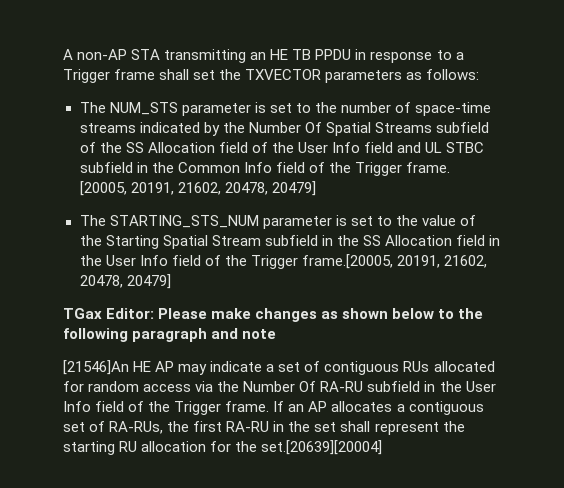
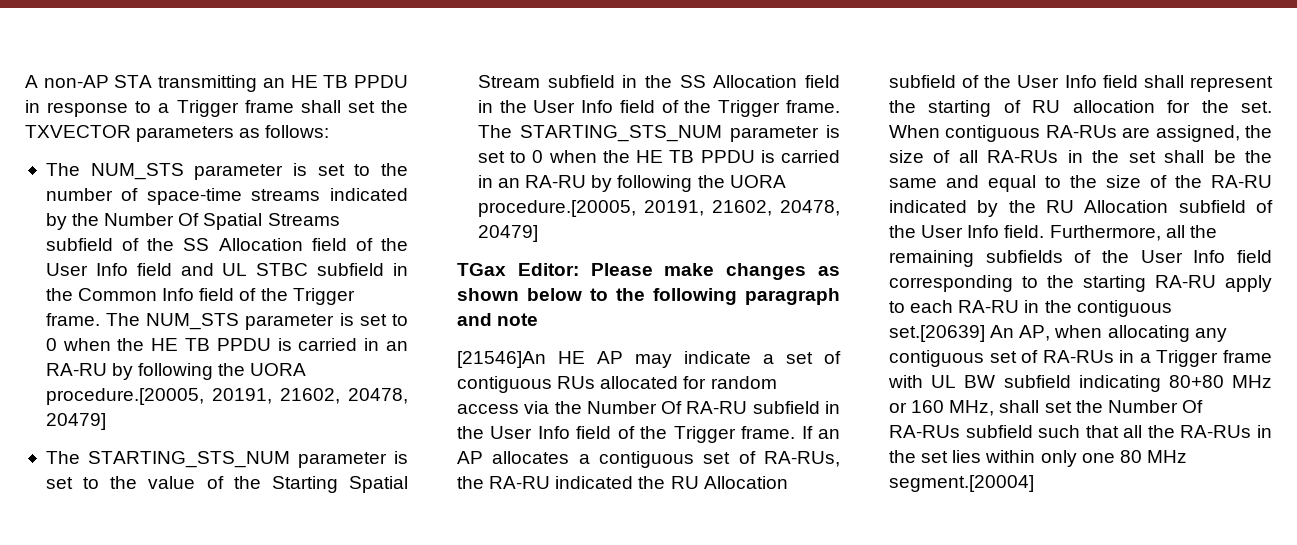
- [20005, 20191, 21602, 20478, 20479]
+ The NUM_STS parameter is set to 0 when the HE TB PPDU is carried in an RA-RU by following the UORA procedure.[20005, 20191, 21602, 20478, 20479]
- The STARTING_STS_NUM parameter is set to the value of the Starting Spatial Stream subfield in the SS Allocation field in the User Info field of the Trigger frame.[20005, 20191, 21602, 20478, 20479]
+ The STARTING_STS_NUM parameter is set to the value of the Starting Spatial Stream subfield in the SS Allocation field in the User Info field of the Trigger frame. The STARTING_STS_NUM parameter is set to 0 when the HE TB PPDU is carried in an RA-RU by following the UORA procedure.[20005, 20191, 21602, 20478, 20479]
- If an AP allocates a contiguous set of RA-RUs, the first RA-RU in the set shall represent the starting RU allocation for the set.[20639][20004]
+ If an AP allocates a contiguous set of RA-RUs, the RA-RU indicated the RU Allocation subfield of the User Info field shall represent the starting of RU allocation for the set. When contiguous RA-RUs are assigned, the size of all RA-RUs in the set shall be the same and equal to the size of the RA-RU indicated by the RU Allocation subfield of the User Info field. Furthermore, all the remaining subfields of the User Info field corresponding to the starting RA-RU apply to each RA-RU in the contiguous set.[20639] An AP, when allocating any contiguous set of RA-RUs in a Trigger frame with UL BW subfield indicating 80+80 MHz or 160 MHz, shall set the Number Of RA-RUs subfield such that all the RA-RUs in the set lies within only one 80 MHz segment.[20004]

